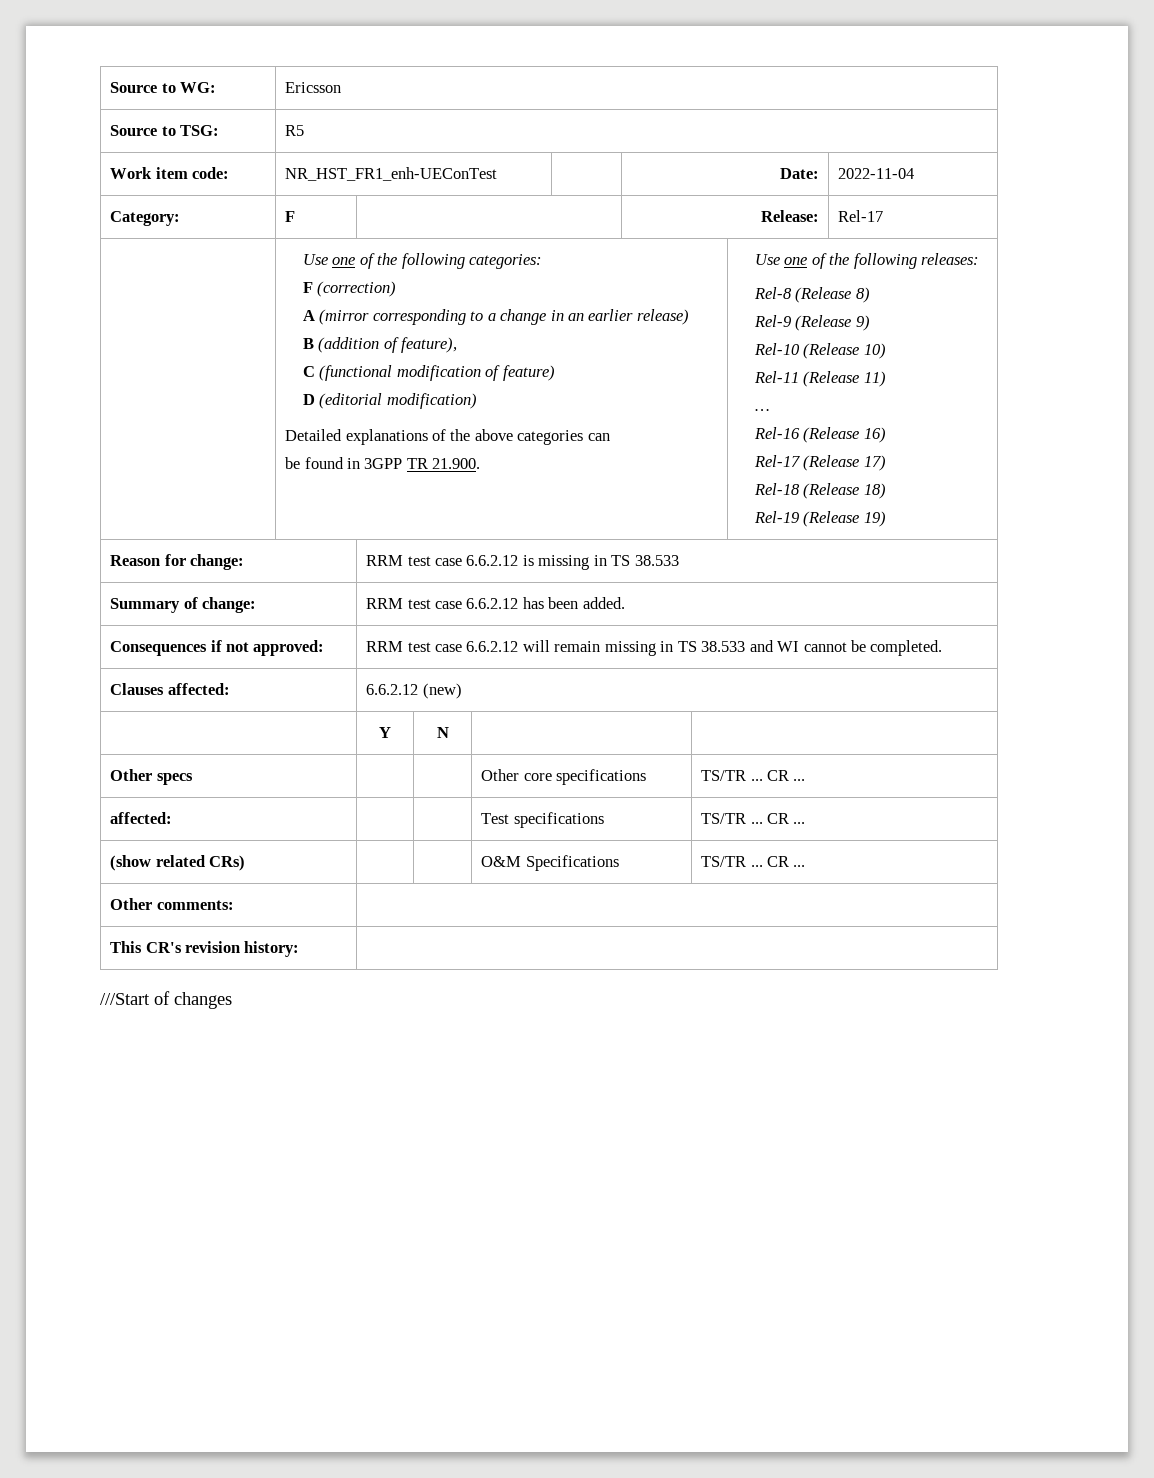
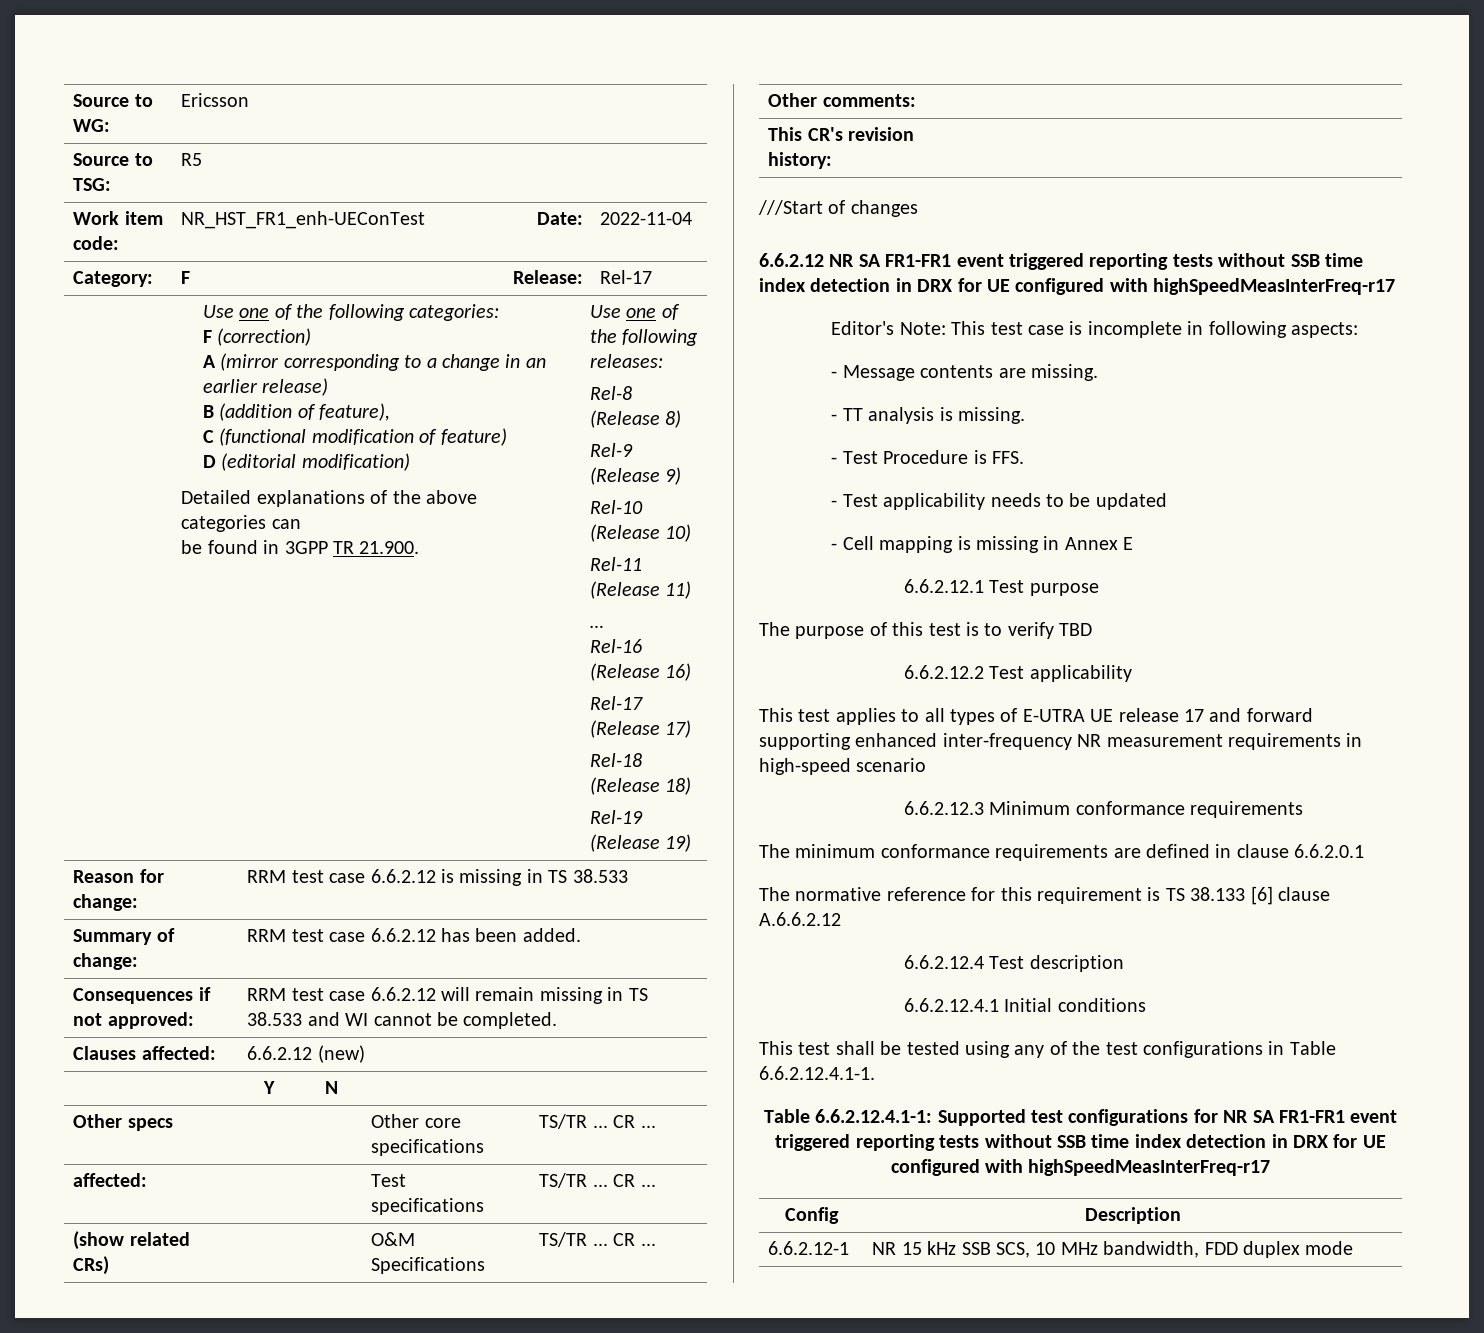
+ 6.6.2.12 NR SA FR1-FR1 event triggered reporting tests without SSB time index detection in DRX for UE configured with highSpeedMeasInterFreq-r17
+ Editor's Note: This test case is incomplete in following aspects:
+ - Message contents are missing.
+ - TT analysis is missing.
+ - Test Procedure is FFS.
+ - Test applicability needs to be updated
+ - Cell mapping is missing in Annex E
+ 6.6.2.12.1 Test purpose
+ The purpose of this test is to verify TBD
+ 6.6.2.12.2 Test applicability
+ This test applies to all types of E-UTRA UE release 17 and forward supporting enhanced inter-frequency NR measurement requirements in high-speed scenario
+ 6.6.2.12.3 Minimum conformance requirements
+ The minimum conformance requirements are defined in clause 6.6.2.0.1
+ The normative reference for this requirement is TS 38.133 [6] clause A.6.6.2.12
+ 6.6.2.12.4 Test description
+ 6.6.2.12.4.1 Initial conditions
+ This test shall be tested using any of the test configurations in Table 6.6.2.12.4.1-1.
+ Table 6.6.2.12.4.1-1: Supported test configurations for NR SA FR1-FR1 event triggered reporting tests without SSB time index detection in DRX for UE configured with highSpeedMeasInterFreq-r17
+ Config | Description
+ 6.6.2.12-1 | NR 15 kHz SSB SCS, 10 MHz bandwidth, FDD duplex mode

